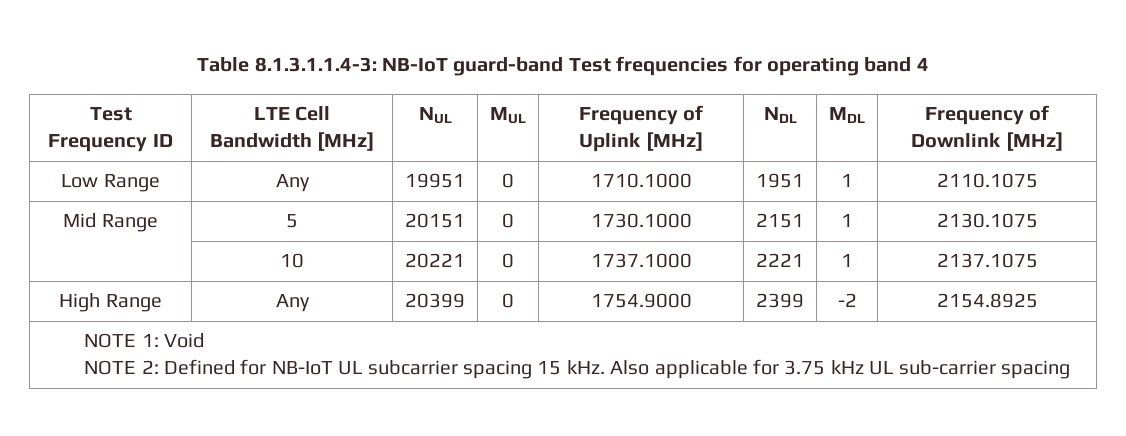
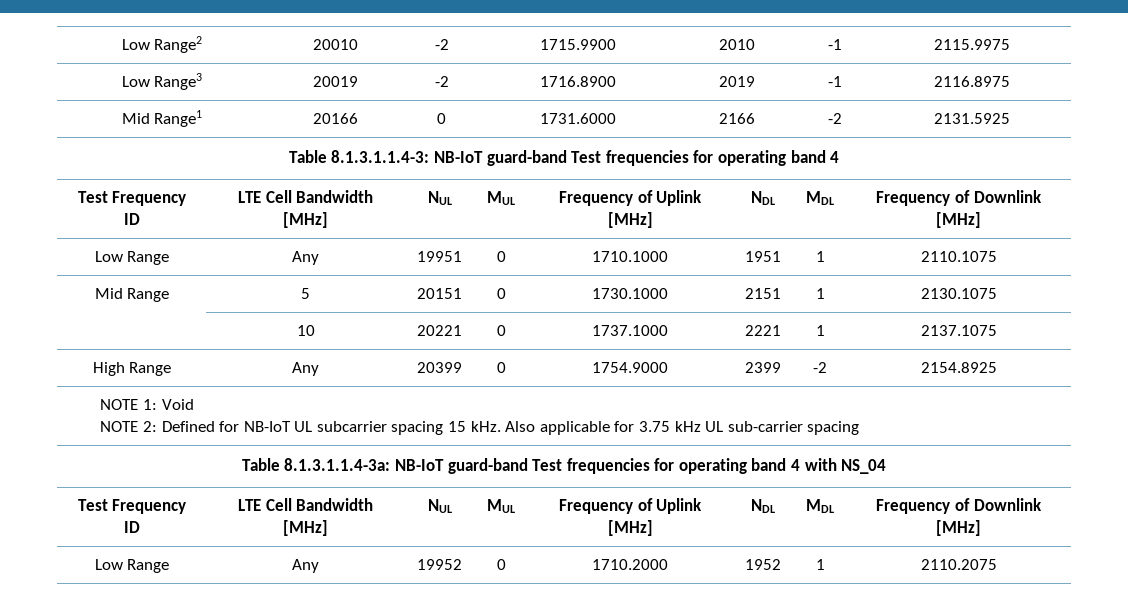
+ Low Range2 | 20010 | -2 | 1715.9900 | 2010 | -1 | 2115.9975
+ Low Range3 | 20019 | -2 | 1716.8900 | 2019 | -1 | 2116.8975
+ Mid Range1 | 20166 | 0 | 1731.6000 | 2166 | -2 | 2131.5925
+ Table 8.1.3.1.1.4-3a: NB-IoT guard-band Test frequencies for operating band 4 with NS_04
+ Test Frequency ID | LTE Cell Bandwidth [MHz] | NUL | MUL | Frequency of Uplink [MHz] | NDL | MDL | Frequency of Downlink [MHz]
+ Low Range | Any | 19952 | 0 | 1710.2000 | 1952 | 1 | 2110.2075

